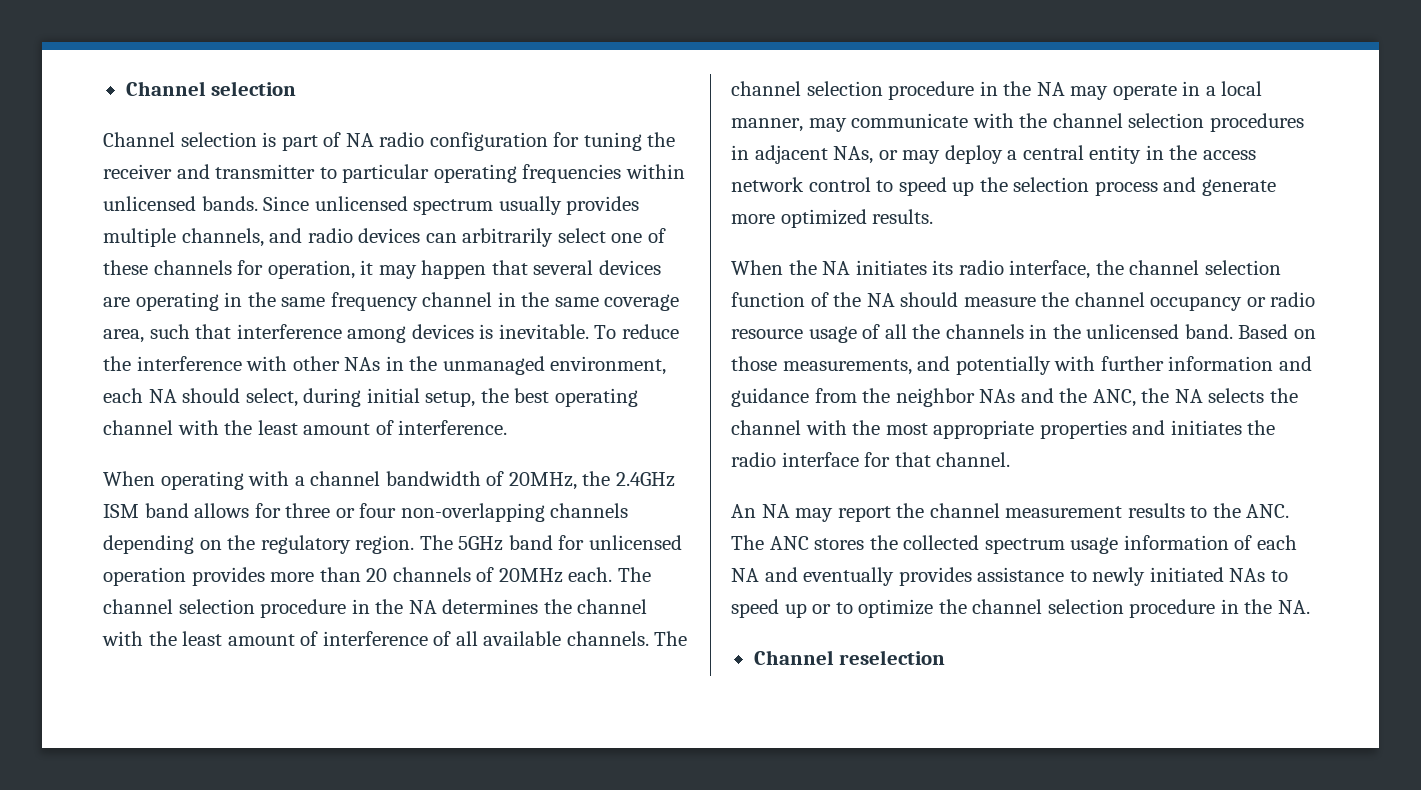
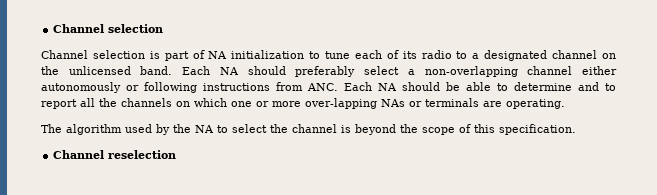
- Channel selection is part of NA radio configuration for tuning the receiver and transmitter to particular operating frequencies within unlicensed bands. Since unlicensed spectrum usually provides multiple channels, and radio devices can arbitrarily select one of these channels for operation, it may happen that several devices are operating in the same frequency channel in the same coverage area, such that interference among devices is inevitable. To reduce the interference with other NAs in the unmanaged environment, each NA should select, during initial setup, the best operating channel with the least amount of interference.
- When operating with a channel bandwidth of 20MHz, the 2.4GHz ISM band allows for three or four non-overlapping channels depending on the regulatory region. The 5GHz band for unlicensed operation provides more than 20 channels of 20MHz each. The channel selection procedure in the NA determines the channel with the least amount of interference of all available channels. The channel selection procedure in the NA may operate in a local manner, may communicate with the channel selection procedures in adjacent NAs, or may deploy a central entity in the access network control to speed up the selection process and generate more optimized results.
- When the NA initiates its radio interface, the channel selection function of the NA should measure the channel occupancy or radio resource usage of all the channels in the unlicensed band. Based on those measurements, and potentially with further information and guidance from the neighbor NAs and the ANC, the NA selects the channel with the most appropriate properties and initiates the radio interface for that channel.
- An NA may report the channel measurement results to the ANC. The ANC stores the collected spectrum usage information of each NA and eventually provides assistance to newly initiated NAs to speed up or to optimize the channel selection procedure in the NA.
+ Channel selection is part of NA initialization to tune each of its radio to a designated channel on the unlicensed band. Each NA should preferably select a non-overlapping channel either autonomously or following instructions from ANC. Each NA should be able to determine and to report all the channels on which one or more over-lapping NAs or terminals are operating.
+ The algorithm used by the NA to select the channel is beyond the scope of this specification.

